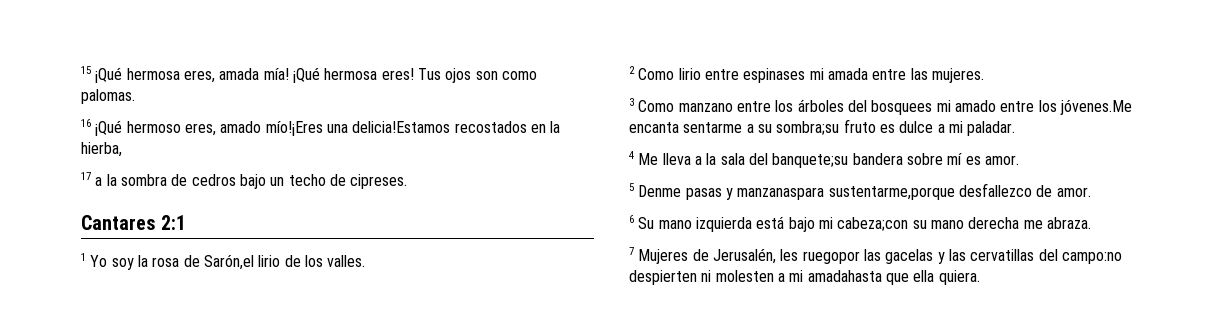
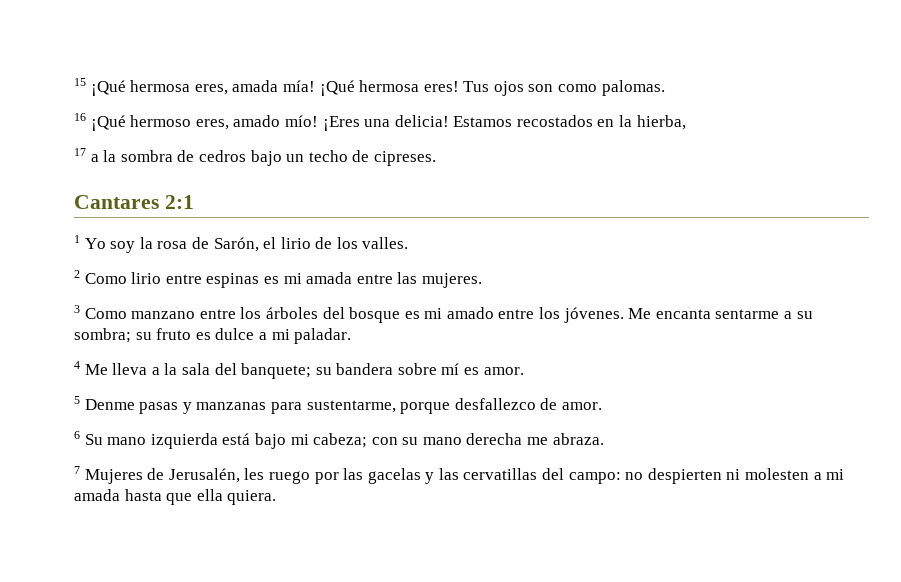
- 16 ¡Qué hermoso eres, amado mío!¡Eres una delicia!Estamos recostados en la hierba,
+ 16 ¡Qué hermoso eres, amado mío! ¡Eres una delicia! Estamos recostados en la hierba,
- 1 Yo soy la rosa de Sarón,el lirio de los valles.
+ 1 Yo soy la rosa de Sarón, el lirio de los valles.
- 2 Como lirio entre espinases mi amada entre las mujeres.
+ 2 Como lirio entre espinas es mi amada entre las mujeres.
- 3 Como manzano entre los árboles del bosquees mi amado entre los jóvenes.Me encanta sentarme a su sombra;su fruto es dulce a mi paladar.
+ 3 Como manzano entre los árboles del bosque es mi amado entre los jóvenes. Me encanta sentarme a su sombra; su fruto es dulce a mi paladar.
- 4 Me lleva a la sala del banquete;su bandera sobre mí es amor.
+ 4 Me lleva a la sala del banquete; su bandera sobre mí es amor.
- 5 Denme pasas y manzanaspara sustentarme,porque desfallezco de amor.
+ 5 Denme pasas y manzanas para sustentarme, porque desfallezco de amor.
- 6 Su mano izquierda está bajo mi cabeza;con su mano derecha me abraza.
+ 6 Su mano izquierda está bajo mi cabeza; con su mano derecha me abraza.
- 7 Mujeres de Jerusalén, les ruegopor las gacelas y las cervatillas del campo:no despierten ni molesten a mi amadahasta que ella quiera.
+ 7 Mujeres de Jerusalén, les ruego por las gacelas y las cervatillas del campo: no despierten ni molesten a mi amada hasta que ella quiera.

